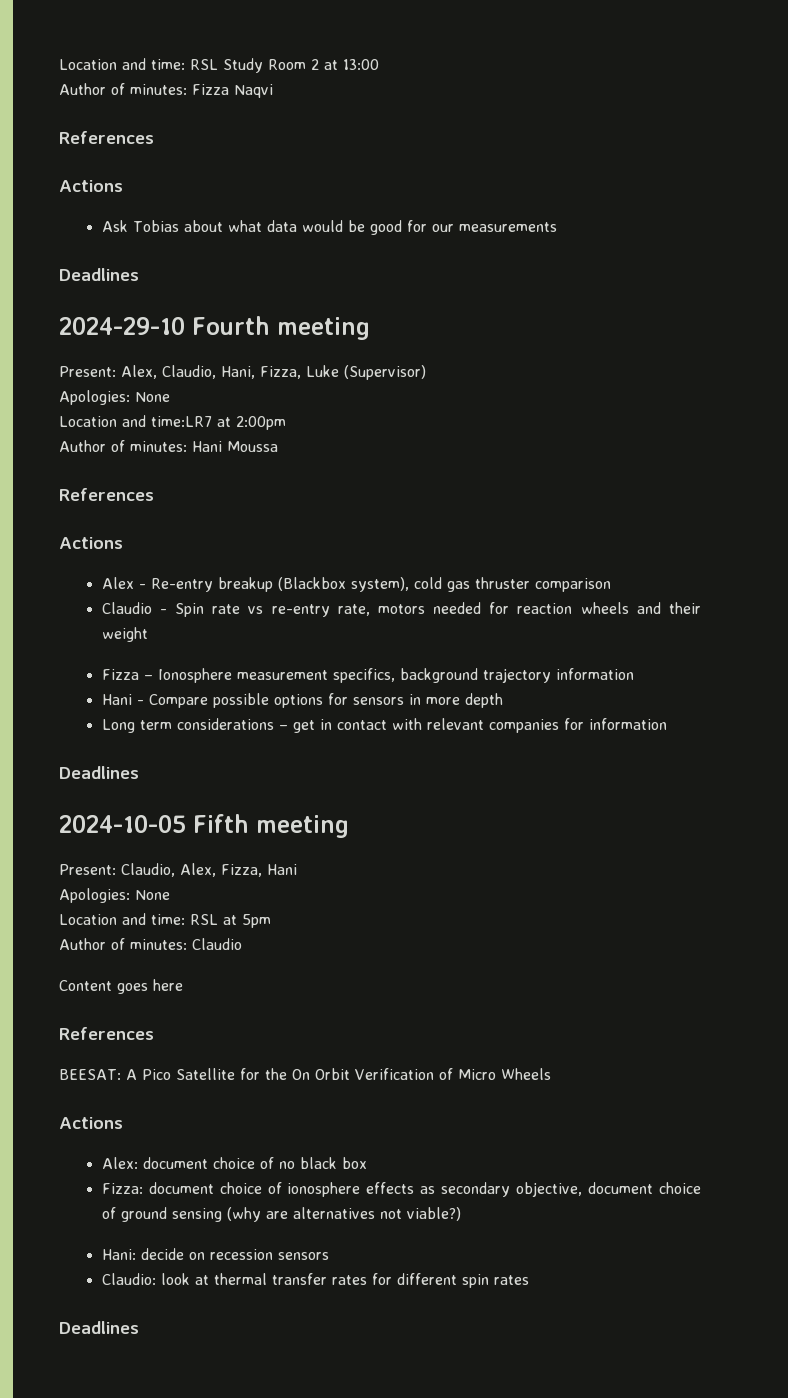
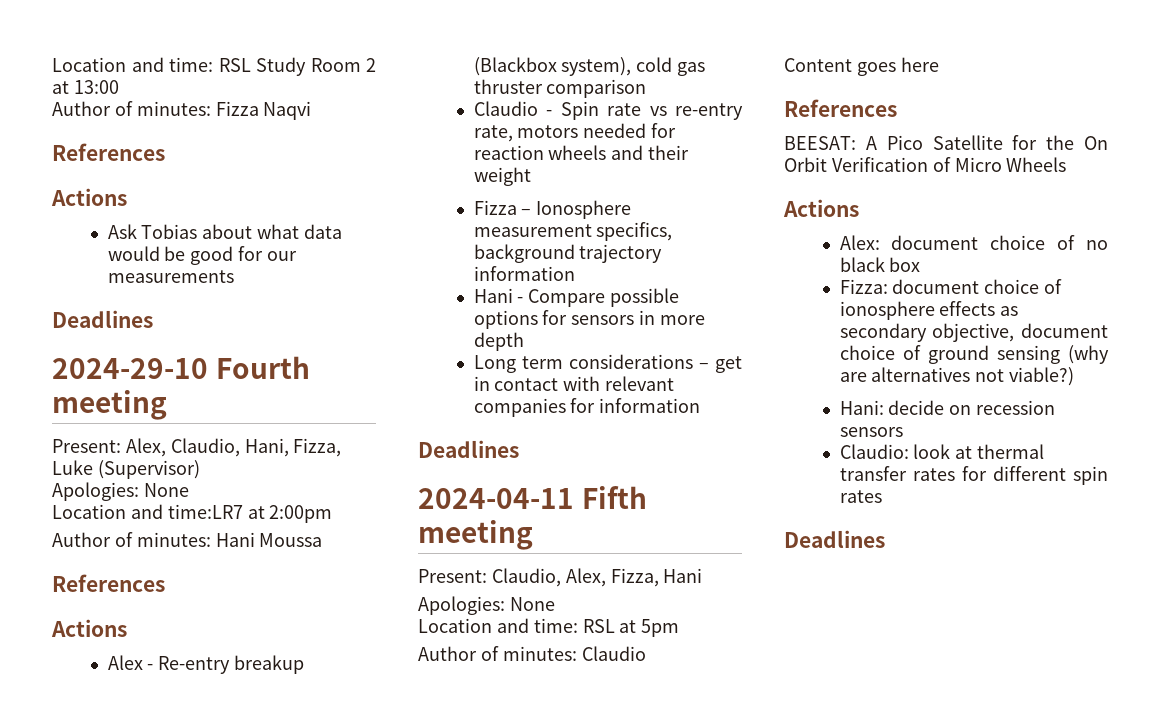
- 2024-10-05 Fifth meeting
+ 2024-04-11 Fifth meeting

